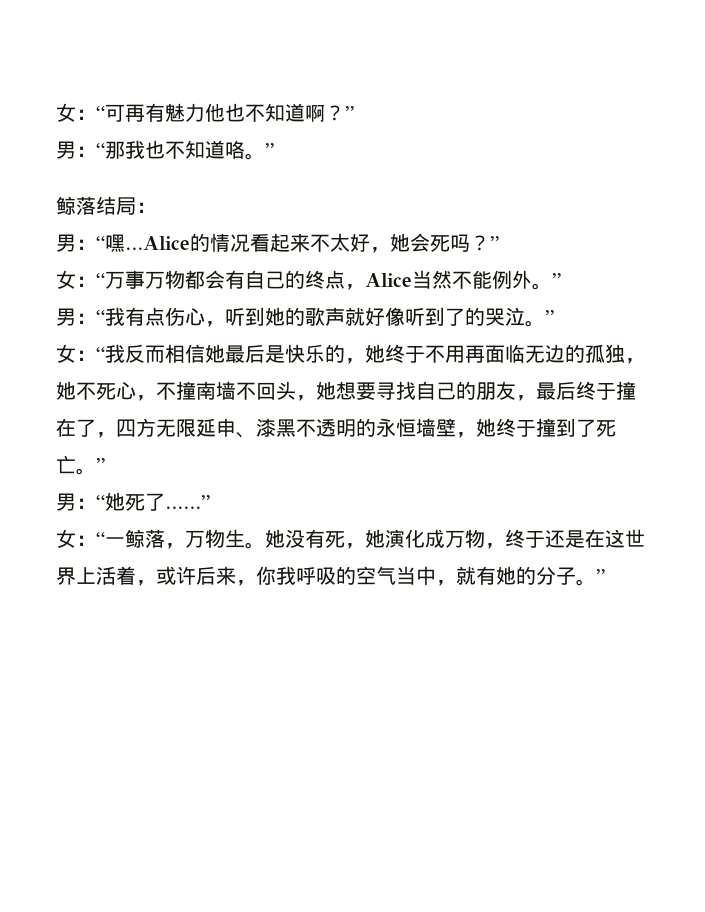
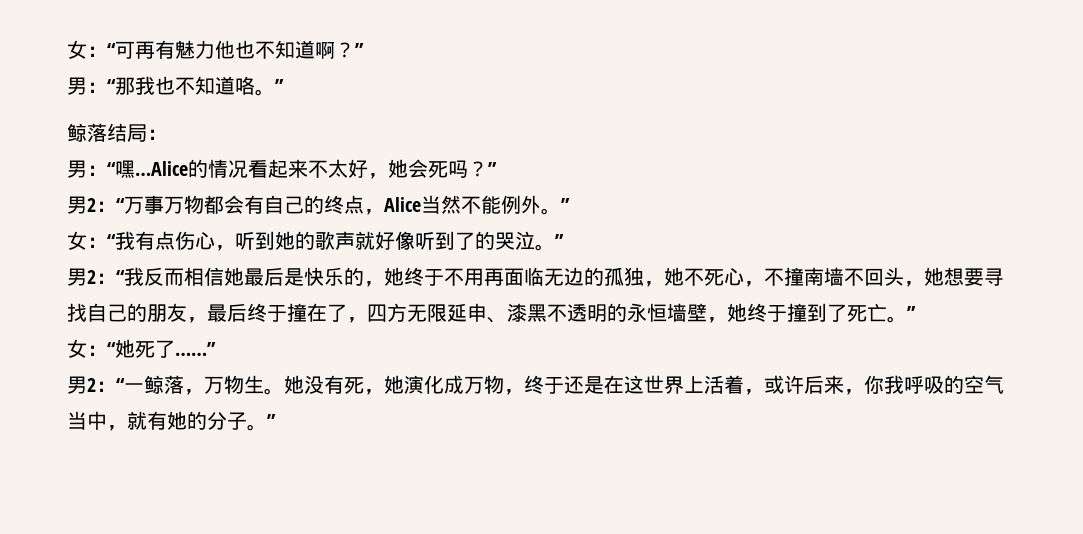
- 女：“万事万物都会有自己的终点，Alice当然不能例外。”
+ 男2：“万事万物都会有自己的终点，Alice当然不能例外。”
- 男：“我有点伤心，听到她的歌声就好像听到了的哭泣。”
+ 女：“我有点伤心，听到她的歌声就好像听到了的哭泣。”
- 女：“我反而相信她最后是快乐的，她终于不用再面临无边的孤独，她不死心，不撞南墙不回头，她想要寻找自己的朋友，最后终于撞在了，四方无限延申、漆黑不透明的永恒墙壁，她终于撞到了死亡。”
+ 男2：“我反而相信她最后是快乐的，她终于不用再面临无边的孤独，她不死心，不撞南墙不回头，她想要寻找自己的朋友，最后终于撞在了，四方无限延申、漆黑不透明的永恒墙壁，她终于撞到了死亡。”
- 男：“她死了……”
+ 女：“她死了……”
- 女：“一鲸落，万物生。
+ 男2：“一鲸落，万物生。

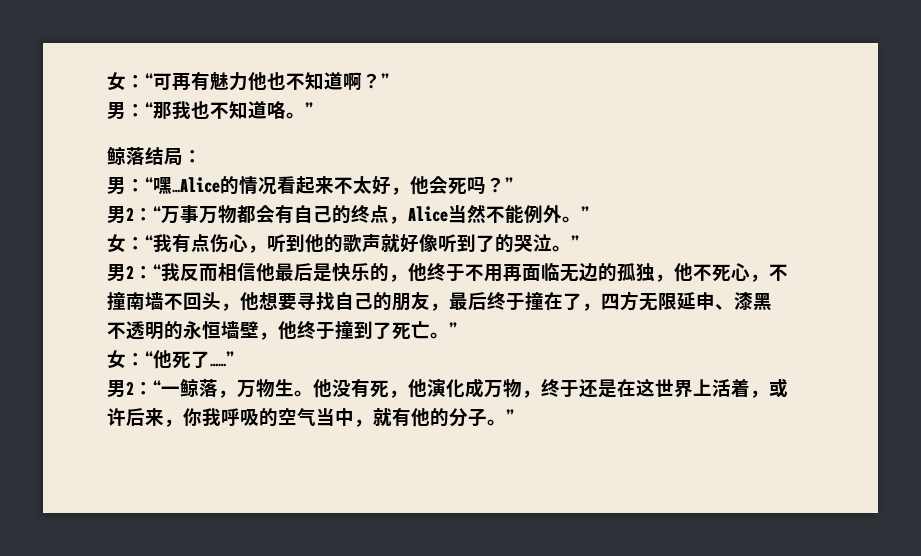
- 男：“嘿…Alice的情况看起来不太好，她会死吗？”
+ 男：“嘿…Alice的情况看起来不太好，他会死吗？”
- 女：“我有点伤心，听到她的歌声就好像听到了的哭泣。”
+ 女：“我有点伤心，听到他的歌声就好像听到了的哭泣。”
- 男2：“我反而相信她最后是快乐的，她终于不用再面临无边的孤独，她不死心，不撞南墙不回头，她想要寻找自己的朋友，最后终于撞在了，四方无限延申、漆黑不透明的永恒墙壁，她终于撞到了死亡。”
+ 男2：“我反而相信他最后是快乐的，他终于不用再面临无边的孤独，他不死心，不撞南墙不回头，他想要寻找自己的朋友，最后终于撞在了，四方无限延申、漆黑不透明的永恒墙壁，他终于撞到了死亡。”
- 女：“她死了……”
+ 女：“他死了……”
- 她没有死，她演化成万物，终于还是在这世界上活着，或许后来，你我呼吸的空气当中，就有她的分子。”
+ 他没有死，他演化成万物，终于还是在这世界上活着，或许后来，你我呼吸的空气当中，就有他的分子。”

